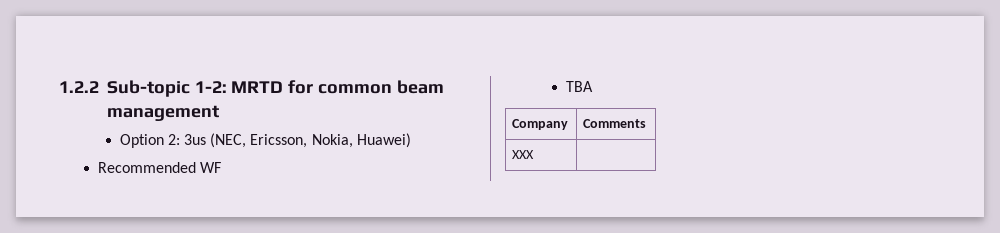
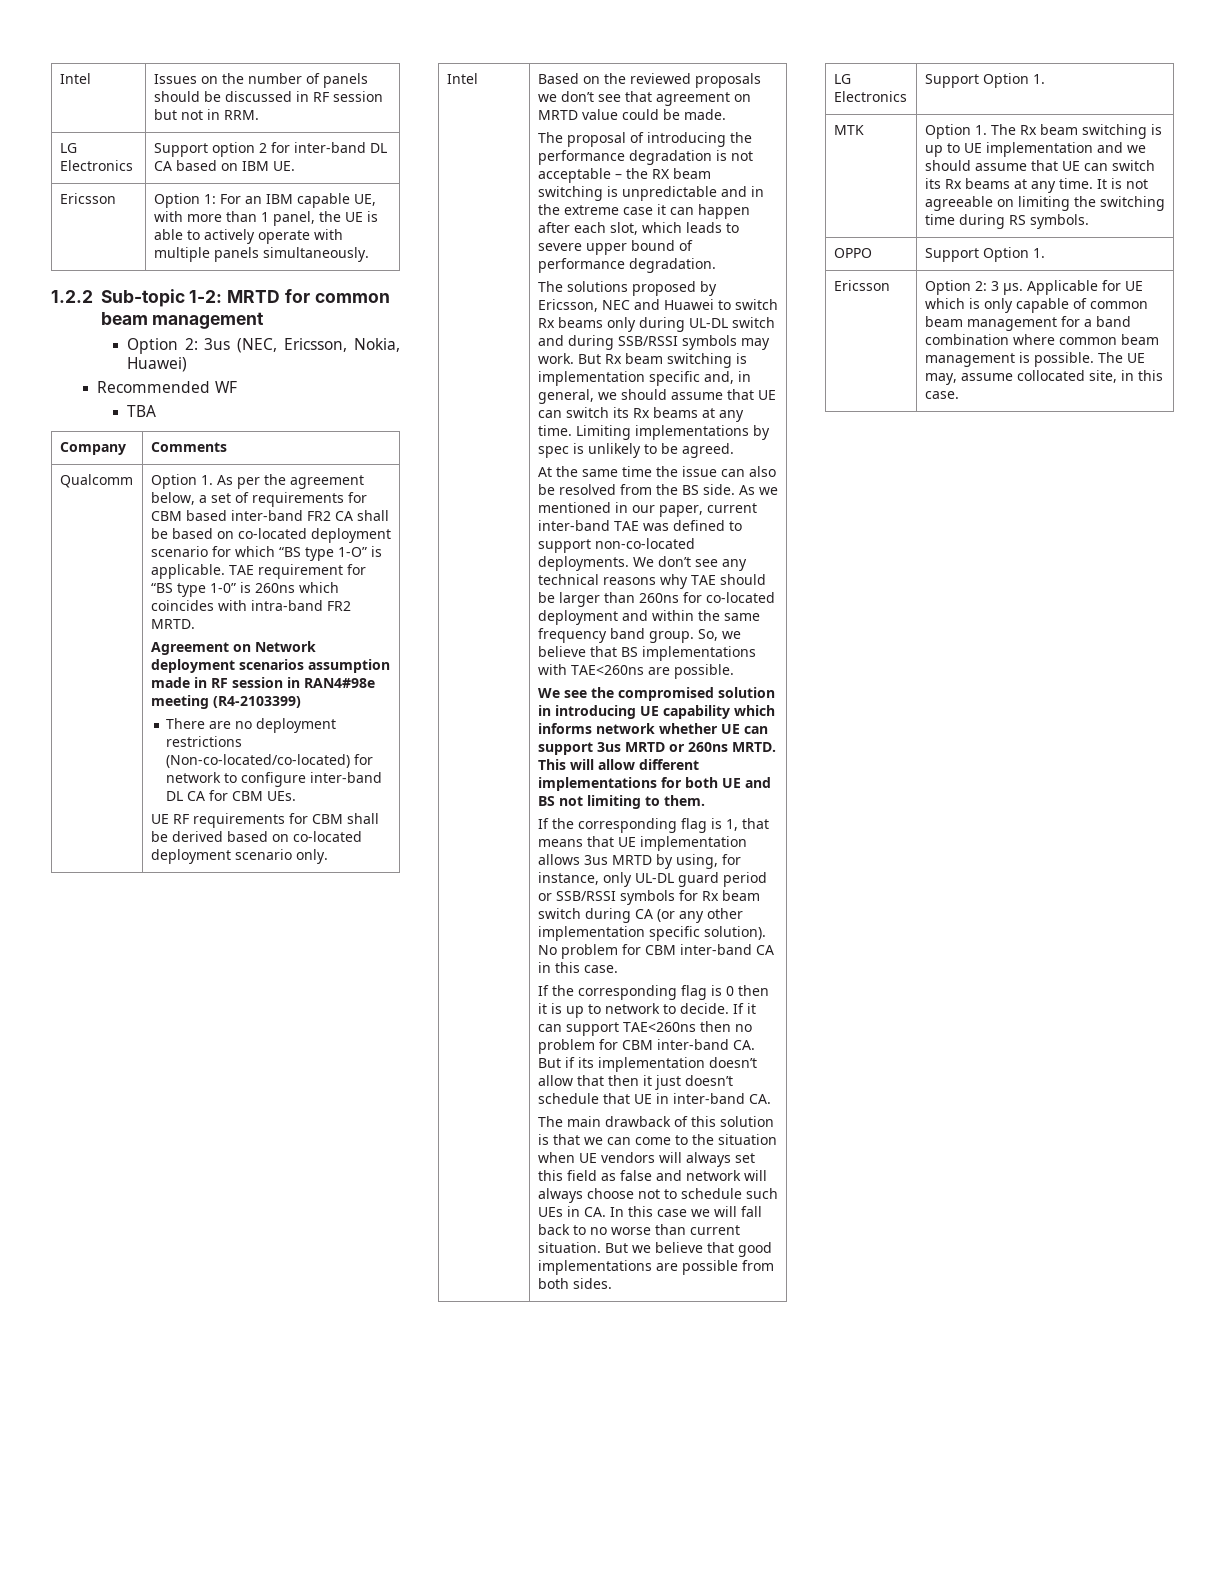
+ Intel | Issues on the number of panels should be discussed in RF session but not in RRM.
+ LG Electronics | Support option 2 for inter-band DL CA based on IBM UE.
+ Ericsson | Option 1: For an IBM capable UE, with more than 1 panel, the UE is able to actively operate with multiple panels simultaneously.
- XXX
+ Qualcomm | Option 1. As per the agreement below, a set of requirements for CBM based inter-band FR2 CA shall be based on co-located deployment scenario for which “BS type 1-O” is applicable. TAE requirement for “BS type 1-0” is 260ns which coincides with intra-band FR2 MRTD.
+ Agreement on Network deployment scenarios assumption made in RF session in RAN4#98e meeting (R4-2103399)
+ There are no deployment restrictions (Non-co-located/co-located) for network to configure inter-band DL CA for CBM UEs.
+ UE RF requirements for CBM shall be derived based on co-located deployment scenario only.
+ Intel | Based on the reviewed proposals we don’t see that agreement on MRTD value could be made.
+ The proposal of introducing the performance degradation is not acceptable – the RX beam switching is unpredictable and in the extreme case it can happen after each slot, which leads to severe upper bound of performance degradation.
+ The solutions proposed by Ericsson, NEC and Huawei to switch Rx beams only during UL-DL switch and during SSB/RSSI symbols may work. But Rx beam switching is implementation specific and, in general, we should assume that UE can switch its Rx beams at any time. Limiting implementations by spec is unlikely to be agreed.
+ At the same time the issue can also be resolved from the BS side. As we mentioned in our paper, current inter-band TAE was defined to support non-co-located deployments. We don’t see any technical reasons why TAE should be larger than 260ns for co-located deployment and within the same frequency band group. So, we believe that BS implementations with TAE<260ns are possible.
+ We see the compromised solution in introducing UE capability which informs network whether UE can support 3us MRTD or 260ns MRTD. This will allow different implementations for both UE and BS not limiting to them.
+ If the corresponding flag is 1, that means that UE implementation allows 3us MRTD by using, for instance, only UL-DL guard period or SSB/RSSI symbols for Rx beam switch during CA (or any other implementation specific solution). No problem for CBM inter-band CA in this case.
+ If the corresponding flag is 0 then it is up to network to decide. If it can support TAE<260ns then no problem for CBM inter-band CA. But if its implementation doesn’t allow that then it just doesn’t schedule that UE in inter-band CA.
+ The main drawback of this solution is that we can come to the situation when UE vendors will always set this field as false and network will always choose not to schedule such UEs in CA. In this case we will fall back to no worse than current situation. But we believe that good implementations are possible from both sides.
+ LG Electronics | Support Option 1.
+ MTK | Option 1. The Rx beam switching is up to UE implementation and we should assume that UE can switch its Rx beams at any time. It is not agreeable on limiting the switching time during RS symbols.
+ OPPO | Support Option 1.
+ Ericsson | Option 2: 3 µs. Applicable for UE which is only capable of common beam management for a band combination where common beam management is possible. The UE may, assume collocated site, in this case.

